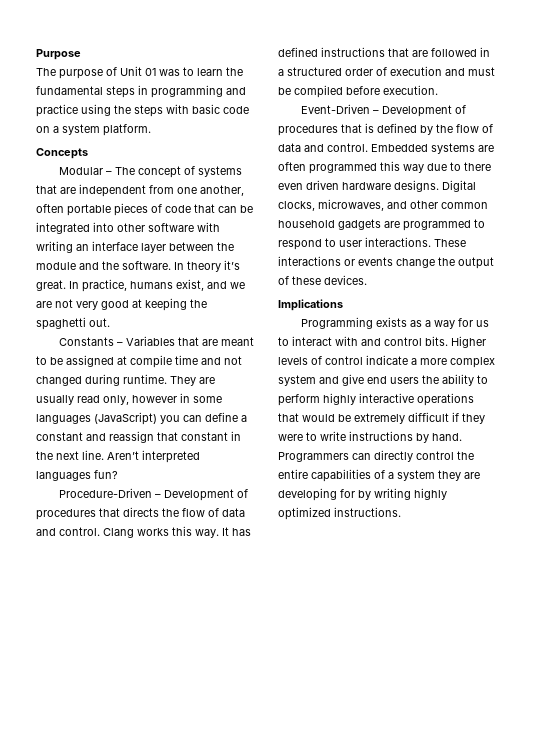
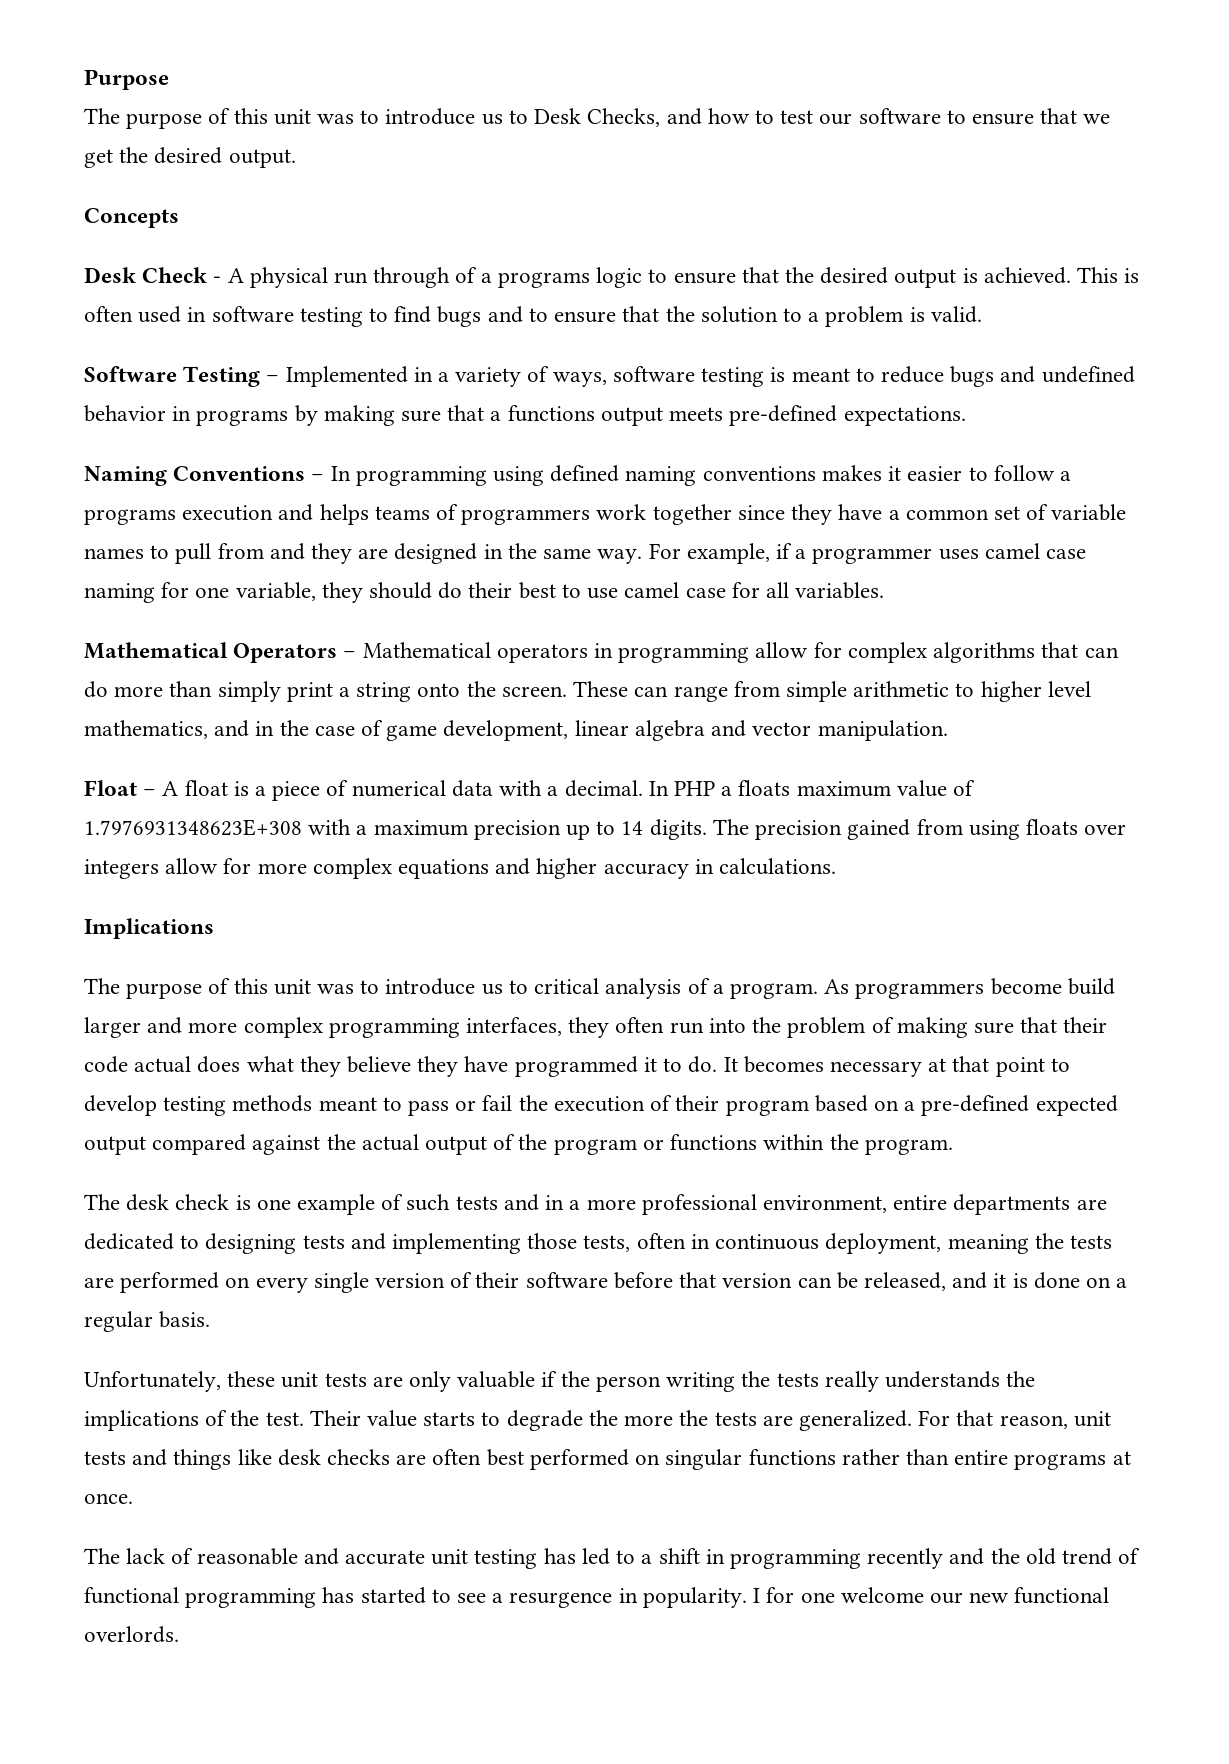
- The purpose of Unit 01 was to learn the fundamental steps in programming and practice using the steps with basic code on a system platform.
+ The purpose of this unit was to introduce us to Desk Checks, and how to test our software to ensure that we get the desired output.
  Concepts
- Modular – The concept of systems that are independent from one another, often portable pieces of code that can be integrated into other software with writing an interface layer between the module and the software. In theory it’s great. In practice, humans exist, and we are not very good at keeping the spaghetti out.
- Constants – Variables that are meant to be assigned at compile time and not changed during runtime. They are usually read only, however in some languages (JavaScript) you can define a constant and reassign that constant in the next line. Aren’t interpreted languages fun?
- Procedure-Driven – Development of procedures that directs the flow of data and control. Clang works this way. It has defined instructions that are followed in a structured order of execution and must be compiled before execution.
- Event-Driven – Development of procedures that is defined by the flow of data and control. Embedded systems are often programmed this way due to there even driven hardware designs. Digital clocks, microwaves, and other common household gadgets are programmed to respond to user interactions. These interactions or events change the output of these devices.
+ Desk Check - A physical run through of a programs logic to ensure that the desired output is achieved. This is often used in software testing to find bugs and to ensure that the solution to a problem is valid.
+ Software Testing – Implemented in a variety of ways, software testing is meant to reduce bugs and undefined behavior in programs by making sure that a functions output meets pre-defined expectations.
+ Naming Conventions – In programming using defined naming conventions makes it easier to follow a programs execution and helps teams of programmers work together since they have a common set of variable names to pull from and they are designed in the same way. For example, if a programmer uses camel case naming for one variable, they should do their best to use camel case for all variables.
+ Mathematical Operators – Mathematical operators in programming allow for complex algorithms that can do more than simply print a string onto the screen. These can range from simple arithmetic to higher level mathematics, and in the case of game development, linear algebra and vector manipulation.
+ Float – A float is a piece of numerical data with a decimal. In PHP a floats maximum value of 1.7976931348623E+308 with a maximum precision up to 14 digits. The precision gained from using floats over integers allow for more complex equations and higher accuracy in calculations.
  Implications
- Programming exists as a way for us to interact with and control bits. Higher levels of control indicate a more complex system and give end users the ability to perform highly interactive operations that would be extremely difficult if they were to write instructions by hand. Programmers can directly control the entire capabilities of a system they are developing for by writing highly optimized instructions.
+ The purpose of this unit was to introduce us to critical analysis of a program. As programmers become build larger and more complex programming interfaces, they often run into the problem of making sure that their code actual does what they believe they have programmed it to do. It becomes necessary at that point to develop testing methods meant to pass or fail the execution of their program based on a pre-defined expected output compared against the actual output of the program or functions within the program.
+ The desk check is one example of such tests and in a more professional environment, entire departments are dedicated to designing tests and implementing those tests, often in continuous deployment, meaning the tests are performed on every single version of their software before that version can be released, and it is done on a regular basis.
+ Unfortunately, these unit tests are only valuable if the person writing the tests really understands the implications of the test. Their value starts to degrade the more the tests are generalized. For that reason, unit tests and things like desk checks are often best performed on singular functions rather than entire programs at once.
+ The lack of reasonable and accurate unit testing has led to a shift in programming recently and the old trend of functional programming has started to see a resurgence in popularity. I for one welcome our new functional overlords.

